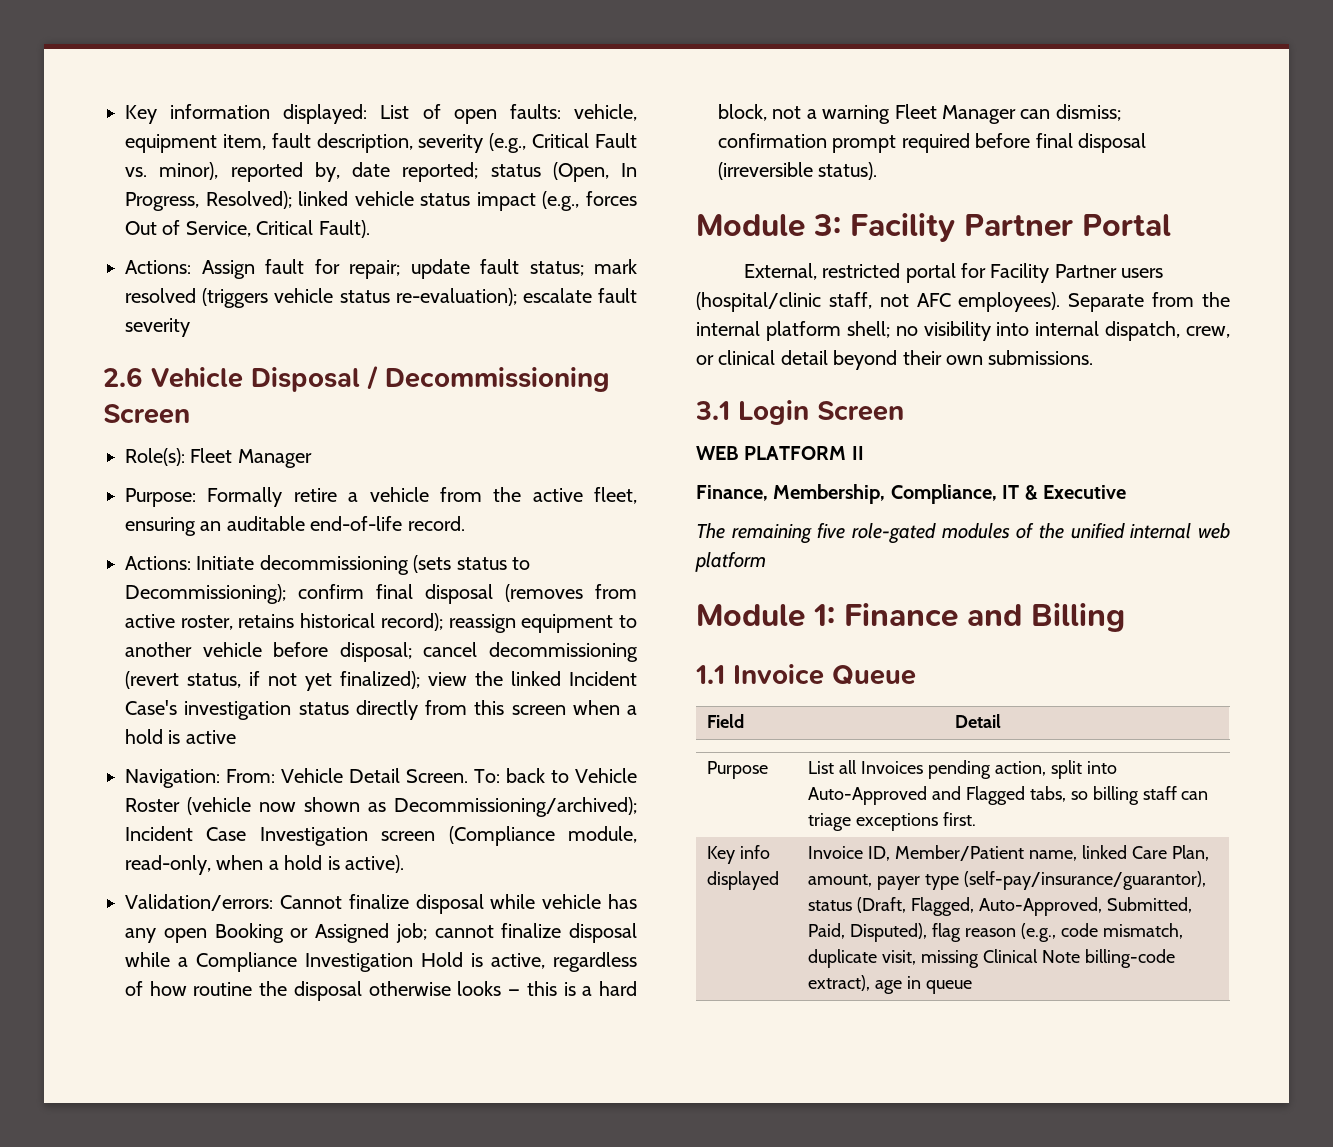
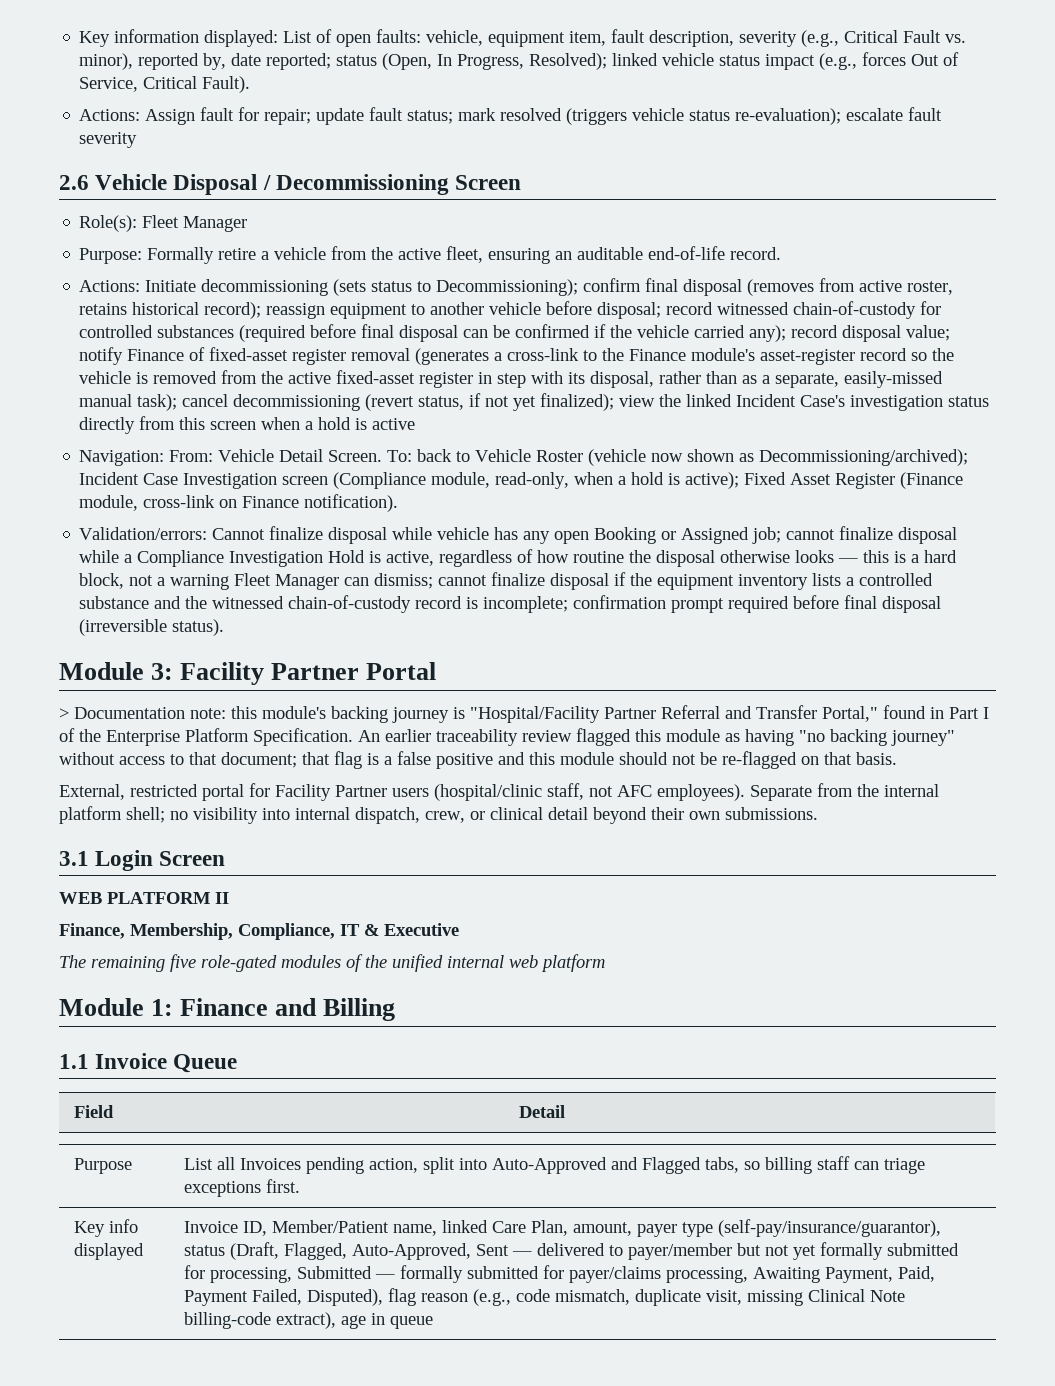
- Actions: Initiate decommissioning (sets status to Decommissioning); confirm final disposal (removes from active roster, retains historical record); reassign equipment to another vehicle before disposal; cancel decommissioning (revert status, if not yet finalized); view the linked Incident Case's investigation status directly from this screen when a hold is active
+ Actions: Initiate decommissioning (sets status to Decommissioning); confirm final disposal (removes from active roster, retains historical record); reassign equipment to another vehicle before disposal; record witnessed chain-of-custody for controlled substances (required before final disposal can be confirmed if the vehicle carried any); record disposal value; notify Finance of fixed-asset register removal (generates a cross-link to the Finance module's asset-register record so the vehicle is removed from the active fixed-asset register in step with its disposal, rather than as a separate, easily-missed manual task); cancel decommissioning (revert status, if not yet finalized); view the linked Incident Case's investigation status directly from this screen when a hold is active
- To: back to Vehicle Roster (vehicle now shown as Decommissioning/archived); Incident Case Investigation screen (Compliance module, read-only, when a hold is active).
+ To: back to Vehicle Roster (vehicle now shown as Decommissioning/archived); Incident Case Investigation screen (Compliance module, read-only, when a hold is active); Fixed Asset Register (Finance module, cross-link on Finance notification).
- Validation/errors: Cannot finalize disposal while vehicle has any open Booking or Assigned job; cannot finalize disposal while a Compliance Investigation Hold is active, regardless of how routine the disposal otherwise looks — this is a hard block, not a warning Fleet Manager can dismiss; confirmation prompt required before final disposal (irreversible status).
+ Validation/errors: Cannot finalize disposal while vehicle has any open Booking or Assigned job; cannot finalize disposal while a Compliance Investigation Hold is active, regardless of how routine the disposal otherwise looks — this is a hard block, not a warning Fleet Manager can dismiss; cannot finalize disposal if the equipment inventory lists a controlled substance and the witnessed chain-of-custody record is incomplete; confirmation prompt required before final disposal (irreversible status).
+ > Documentation note: this module's backing journey is "Hospital/Facility Partner Referral and Transfer Portal," found in Part I of the Enterprise Platform Specification. An earlier traceability review flagged this module as having "no backing journey" without access to that document; that flag is a false positive and this module should not be re-flagged on that basis.
- Invoice ID, Member/Patient name, linked Care Plan, amount, payer type (self-pay/insurance/guarantor), status (Draft, Flagged, Auto-Approved, Submitted, Paid, Disputed), flag reason (e.g., code mismatch, duplicate visit, missing Clinical Note billing-code extract), age in queue
+ Invoice ID, Member/Patient name, linked Care Plan, amount, payer type (self-pay/insurance/guarantor), status (Draft, Flagged, Auto-Approved, Sent — delivered to payer/member but not yet formally submitted for processing, Submitted — formally submitted for payer/claims processing, Awaiting Payment, Paid, Payment Failed, Disputed), flag reason (e.g., code mismatch, duplicate visit, missing Clinical Note billing-code extract), age in queue

